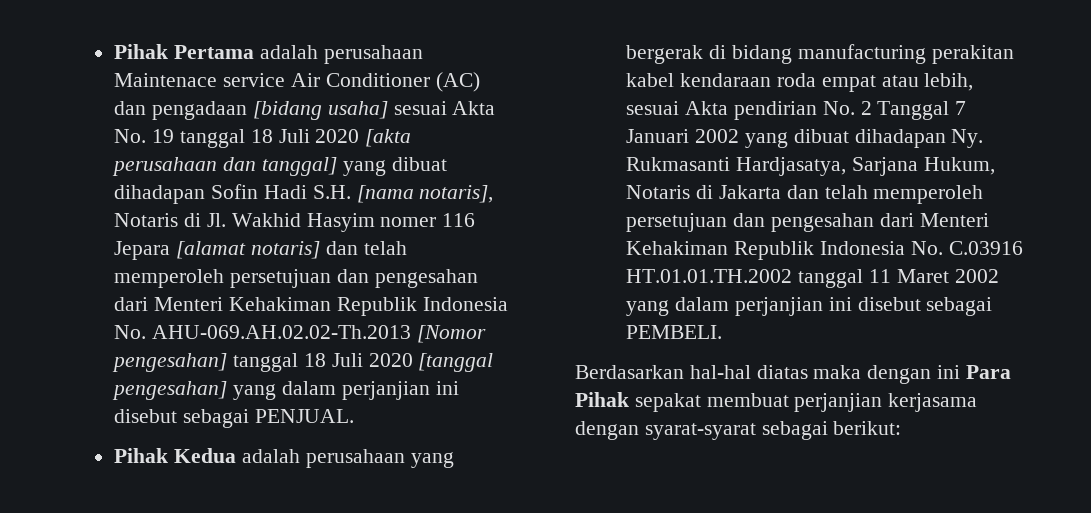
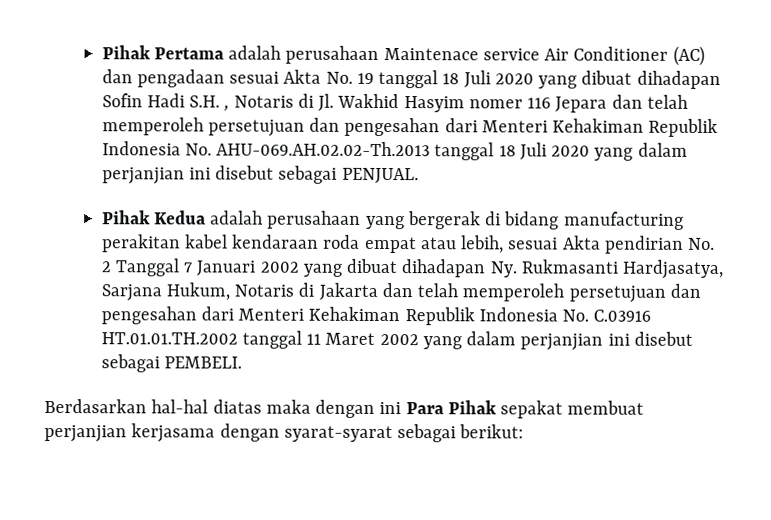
- Pihak Pertama adalah perusahaan Maintenace service Air Conditioner (AC) dan pengadaan [bidang usaha] sesuai Akta No. 19 tanggal 18 Juli 2020 [akta perusahaan dan tanggal] yang dibuat dihadapan Sofin Hadi S.H. [nama notaris], Notaris di Jl. Wakhid Hasyim nomer 116 Jepara [alamat notaris] dan telah memperoleh persetujuan dan pengesahan dari Menteri Kehakiman Republik Indonesia No. AHU-069.AH.02.02-Th.2013 [Nomor pengesahan] tanggal 18 Juli 2020 [tanggal pengesahan] yang dalam perjanjian ini disebut sebagai PENJUAL.
+ Pihak Pertama adalah perusahaan Maintenace service Air Conditioner (AC) dan pengadaan sesuai Akta No. 19 tanggal 18 Juli 2020 yang dibuat dihadapan Sofin Hadi S.H. , Notaris di Jl. Wakhid Hasyim nomer 116 Jepara dan telah memperoleh persetujuan dan pengesahan dari Menteri Kehakiman Republik Indonesia No. AHU-069.AH.02.02-Th.2013 tanggal 18 Juli 2020 yang dalam perjanjian ini disebut sebagai PENJUAL.

